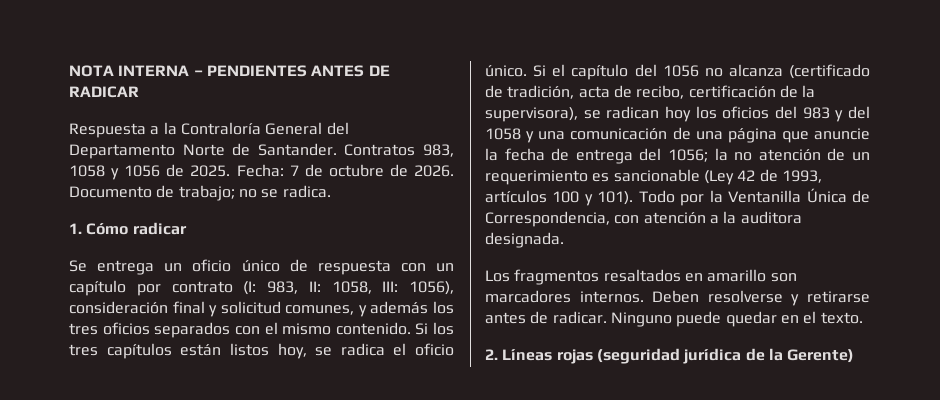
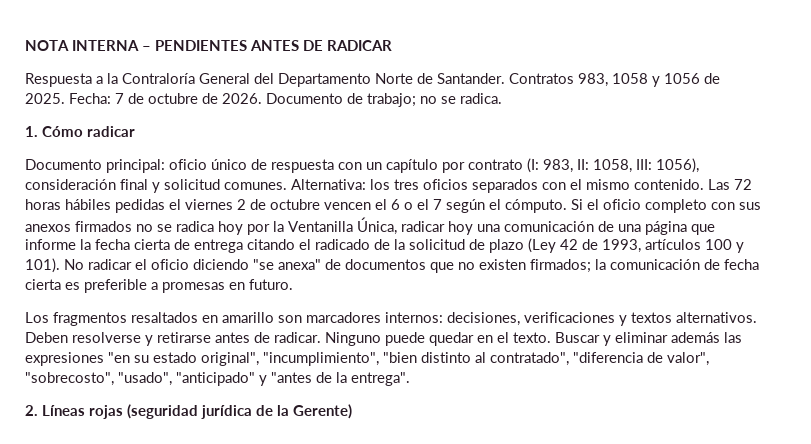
- Se entrega un oficio único de respuesta con un capítulo por contrato (I: 983, II: 1058, III: 1056), consideración final y solicitud comunes, y además los tres oficios separados con el mismo contenido.
+ Documento principal: oficio único de respuesta con un capítulo por contrato (I: 983, II: 1058, III: 1056), consideración final y solicitud comunes. Alternativa: los tres oficios separados con el mismo contenido.
- Si los tres capítulos están listos hoy, se radica el oficio único. Si el capítulo del 1056 no alcanza (certificado de tradición, acta de recibo, certificación de la supervisora), se radican hoy los oficios del 983 y del 1058 y una comunicación de una página que anuncie la fecha de entrega del 1056; la no atención de un requerimiento es sancionable (Ley 42 de 1993, artículos 100 y 101).
+ Las 72 horas hábiles pedidas el viernes 2 de octubre vencen el 6 o el 7 según el cómputo. Si el oficio completo con sus anexos firmados no se radica hoy por la Ventanilla Única, radicar hoy una comunicación de una página que informe la fecha cierta de entrega citando el radicado de la solicitud de plazo (Ley 42 de 1993, artículos 100 y 101).
- Todo por la Ventanilla Única de Correspondencia, con atención a la auditora designada.
+ No radicar el oficio diciendo "se anexa" de documentos que no existen firmados; la comunicación de fecha cierta es preferible a promesas en futuro.
- Los fragmentos resaltados en amarillo son marcadores internos.
+ Los fragmentos resaltados en amarillo son marcadores internos: decisiones, verificaciones y textos alternativos.
+ Buscar y eliminar además las expresiones "en su estado original", "incumplimiento", "bien distinto al contratado", "diferencia de valor", "sobrecosto", "usado", "anticipado" y "antes de la entrega".

